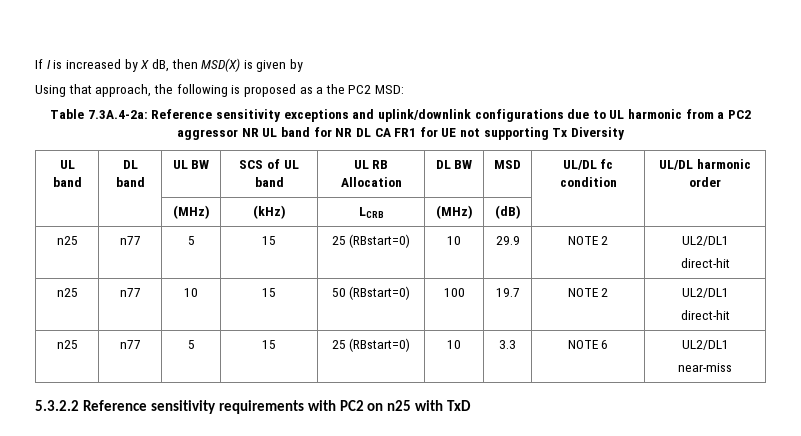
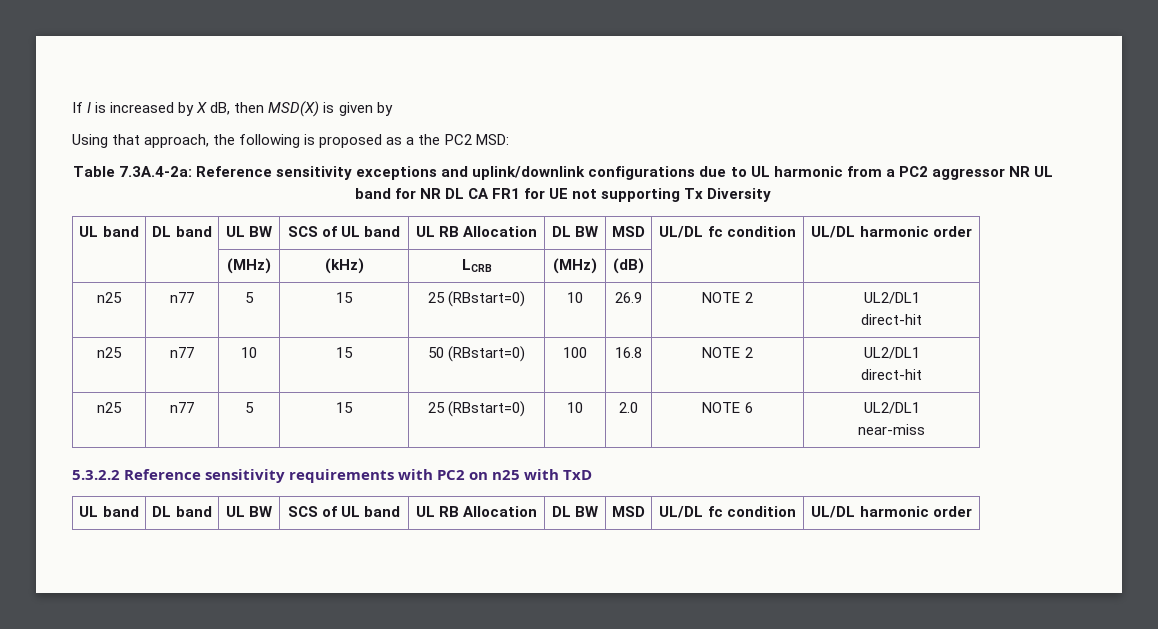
- n25 | n77 | 5 | 15 | 25 (RBstart=0) | 10 | 29.9 | NOTE 2 | UL2/DL1
+ n25 | n77 | 5 | 15 | 25 (RBstart=0) | 10 | 26.9 | NOTE 2 | UL2/DL1
- n25 | n77 | 10 | 15 | 50 (RBstart=0) | 100 | 19.7 | NOTE 2 | UL2/DL1
+ n25 | n77 | 10 | 15 | 50 (RBstart=0) | 100 | 16.8 | NOTE 2 | UL2/DL1
- n25 | n77 | 5 | 15 | 25 (RBstart=0) | 10 | 3.3 | NOTE 6 | UL2/DL1
+ n25 | n77 | 5 | 15 | 25 (RBstart=0) | 10 | 2.0 | NOTE 6 | UL2/DL1
  5.3.2.2 Reference sensitivity requirements with PC2 on n25 with TxD
+ UL band | DL band | UL BW | SCS of UL band | UL RB Allocation | DL BW | MSD | UL/DL fc condition | UL/DL harmonic order

